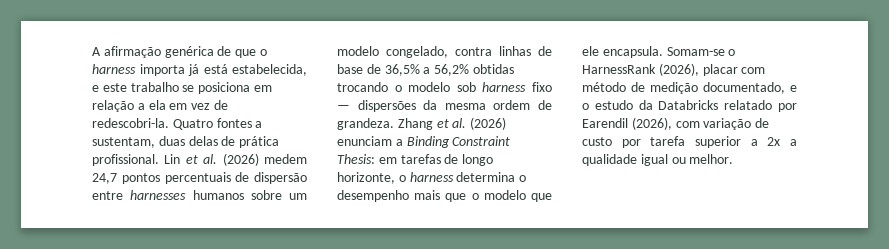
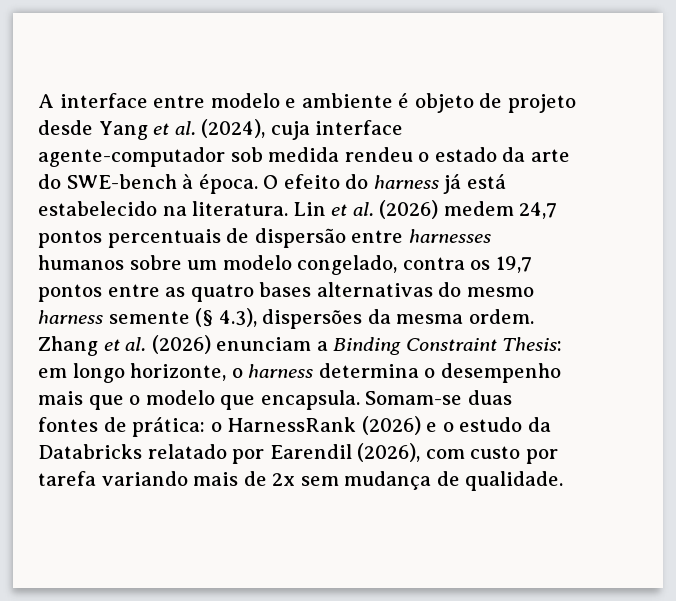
- A afirmação genérica de que o harness importa já está estabelecida, e este trabalho se posiciona em relação a ela em vez de redescobri-la. Quatro fontes a sustentam, duas delas de prática profissional.
+ A interface entre modelo e ambiente é objeto de projeto desde Yang et al. (2024), cuja interface agente-computador sob medida rendeu o estado da arte do SWE-bench à época. O efeito do harness já está estabelecido na literatura.
- Lin et al. (2026) medem 24,7 pontos percentuais de dispersão entre harnesses humanos sobre um modelo congelado, contra linhas de base de 36,5% a 56,2% obtidas trocando o modelo sob harness fixo — dispersões da mesma ordem de grandeza.
+ Lin et al. (2026) medem 24,7 pontos percentuais de dispersão entre harnesses humanos sobre um modelo congelado, contra os 19,7 pontos entre as quatro bases alternativas do mesmo harness semente (§ 4.3), dispersões da mesma ordem.
- Zhang et al. (2026) enunciam a Binding Constraint Thesis: em tarefas de longo horizonte, o harness determina o desempenho mais que o modelo que ele encapsula.
+ Zhang et al. (2026) enunciam a Binding Constraint Thesis: em longo horizonte, o harness determina o desempenho mais que o modelo que encapsula.
- Somam-se o HarnessRank (2026), placar com método de medição documentado, e o estudo da Databricks relatado por Earendil (2026), com variação de custo por tarefa superior a 2x a qualidade igual ou melhor.
+ Somam-se duas fontes de prática: o HarnessRank (2026) e o estudo da Databricks relatado por Earendil (2026), com custo por tarefa variando mais de 2x sem mudança de qualidade.

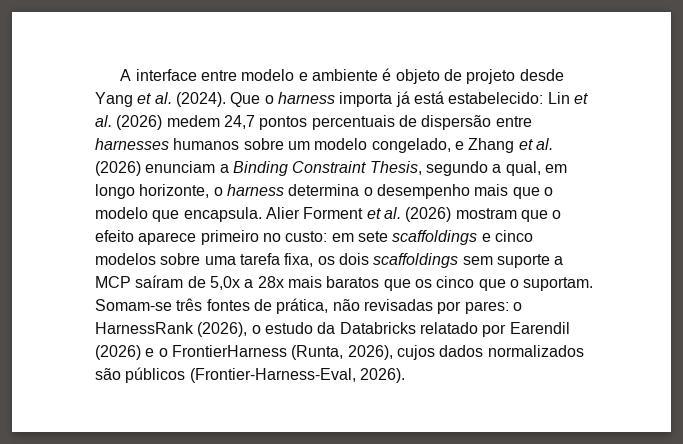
- A interface entre modelo e ambiente é objeto de projeto desde Yang et al. (2024), cuja interface agente-computador sob medida rendeu o estado da arte do SWE-bench à época. O efeito do harness já está estabelecido na literatura. Lin et al. (2026) medem 24,7 pontos percentuais de dispersão entre harnesses humanos sobre um modelo congelado, contra os 19,7 pontos entre as quatro bases alternativas do mesmo harness semente (§ 4.3), dispersões da mesma ordem. Zhang et al. (2026) enunciam a Binding Constraint Thesis: em longo horizonte, o harness determina o desempenho mais que o modelo que encapsula.
+ A interface entre modelo e ambiente é objeto de projeto desde Yang et al. (2024). Que o harness importa já está estabelecido: Lin et al. (2026) medem 24,7 pontos percentuais de dispersão entre harnesses humanos sobre um modelo congelado, e Zhang et al. (2026) enunciam a Binding Constraint Thesis, segundo a qual, em longo horizonte, o harness determina o desempenho mais que o modelo que encapsula.
- Somam-se duas fontes de prática: o HarnessRank (2026) e o estudo da Databricks relatado por Earendil (2026), com custo por tarefa variando mais de 2x sem mudança de qualidade.
+ Alier Forment et al. (2026) mostram que o efeito aparece primeiro no custo: em sete scaffoldings e cinco modelos sobre uma tarefa fixa, os dois scaffoldings sem suporte a MCP saíram de 5,0x a 28x mais baratos que os cinco que o suportam. Somam-se três fontes de prática, não revisadas por pares: o HarnessRank (2026), o estudo da Databricks relatado por Earendil (2026) e o FrontierHarness (Runta, 2026), cujos dados normalizados são públicos (Frontier-Harness-Eval, 2026).

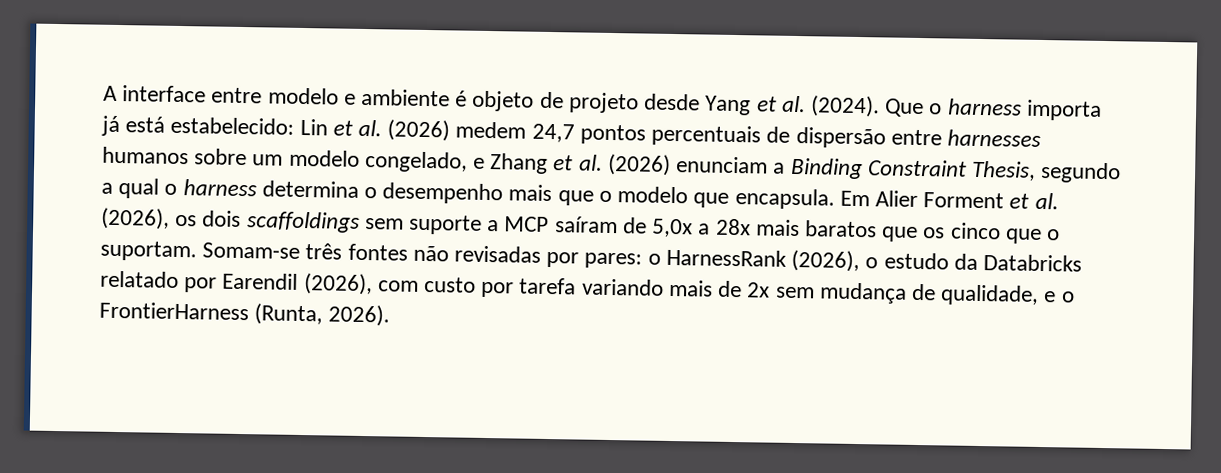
- Que o harness importa já está estabelecido: Lin et al. (2026) medem 24,7 pontos percentuais de dispersão entre harnesses humanos sobre um modelo congelado, e Zhang et al. (2026) enunciam a Binding Constraint Thesis, segundo a qual, em longo horizonte, o harness determina o desempenho mais que o modelo que encapsula.
+ Que o harness importa já está estabelecido: Lin et al. (2026) medem 24,7 pontos percentuais de dispersão entre harnesses humanos sobre um modelo congelado, e Zhang et al. (2026) enunciam a Binding Constraint Thesis, segundo a qual o harness determina o desempenho mais que o modelo que encapsula.
- Alier Forment et al. (2026) mostram que o efeito aparece primeiro no custo: em sete scaffoldings e cinco modelos sobre uma tarefa fixa, os dois scaffoldings sem suporte a MCP saíram de 5,0x a 28x mais baratos que os cinco que o suportam.
+ Em Alier Forment et al. (2026), os dois scaffoldings sem suporte a MCP saíram de 5,0x a 28x mais baratos que os cinco que o suportam.
- Somam-se três fontes de prática, não revisadas por pares: o HarnessRank (2026), o estudo da Databricks relatado por Earendil (2026) e o FrontierHarness (Runta, 2026), cujos dados normalizados são públicos (Frontier-Harness-Eval, 2026).
+ Somam-se três fontes não revisadas por pares: o HarnessRank (2026), o estudo da Databricks relatado por Earendil (2026), com custo por tarefa variando mais de 2x sem mudança de qualidade, e o FrontierHarness (Runta, 2026).

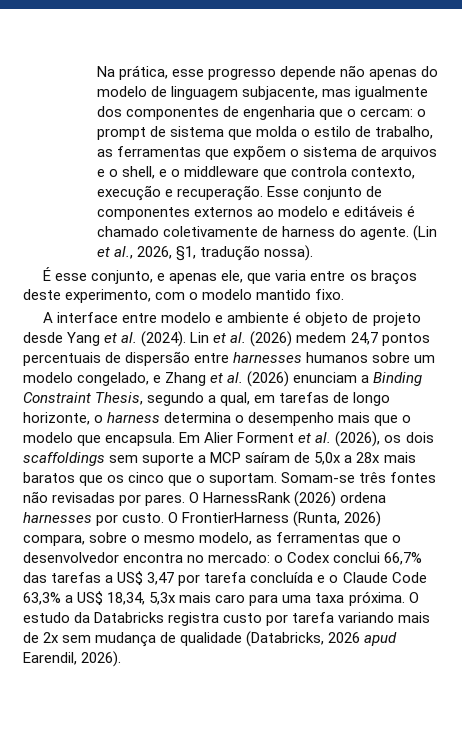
+ Na prática, esse progresso depende não apenas do modelo de linguagem subjacente, mas igualmente dos componentes de engenharia que o cercam: o prompt de sistema que molda o estilo de trabalho, as ferramentas que expõem o sistema de arquivos e o shell, e o middleware que controla contexto, execução e recuperação. Esse conjunto de componentes externos ao modelo e editáveis é chamado coletivamente de harness do agente. (Lin et al., 2026, §1, tradução nossa).
+ É esse conjunto, e apenas ele, que varia entre os braços deste experimento, com o modelo mantido fixo.
- Que o harness importa já está estabelecido: Lin et al. (2026) medem 24,7 pontos percentuais de dispersão entre harnesses humanos sobre um modelo congelado, e Zhang et al. (2026) enunciam a Binding Constraint Thesis, segundo a qual o harness determina o desempenho mais que o modelo que encapsula.
+ Lin et al. (2026) medem 24,7 pontos percentuais de dispersão entre harnesses humanos sobre um modelo congelado, e Zhang et al. (2026) enunciam a Binding Constraint Thesis, segundo a qual, em tarefas de longo horizonte, o harness determina o desempenho mais que o modelo que encapsula.
- Somam-se três fontes não revisadas por pares: o HarnessRank (2026), o estudo da Databricks relatado por Earendil (2026), com custo por tarefa variando mais de 2x sem mudança de qualidade, e o FrontierHarness (Runta, 2026).
+ Somam-se três fontes não revisadas por pares. O HarnessRank (2026) ordena harnesses por custo. O FrontierHarness (Runta, 2026) compara, sobre o mesmo modelo, as ferramentas que o desenvolvedor encontra no mercado: o Codex conclui 66,7% das tarefas a US$ 3,47 por tarefa concluída e o Claude Code 63,3% a US$ 18,34, 5,3x mais caro para uma taxa próxima. O estudo da Databricks registra custo por tarefa variando mais de 2x sem mudança de qualidade (Databricks, 2026 apud Earendil, 2026).

